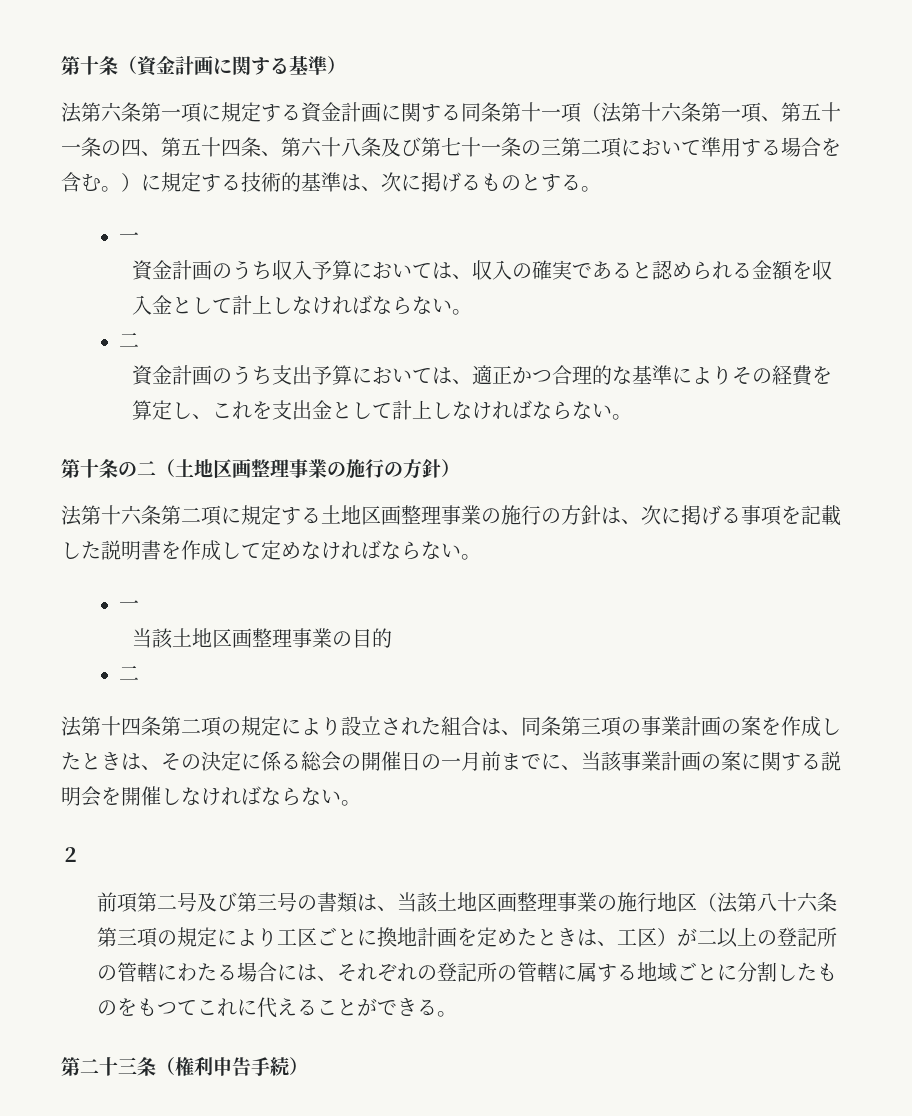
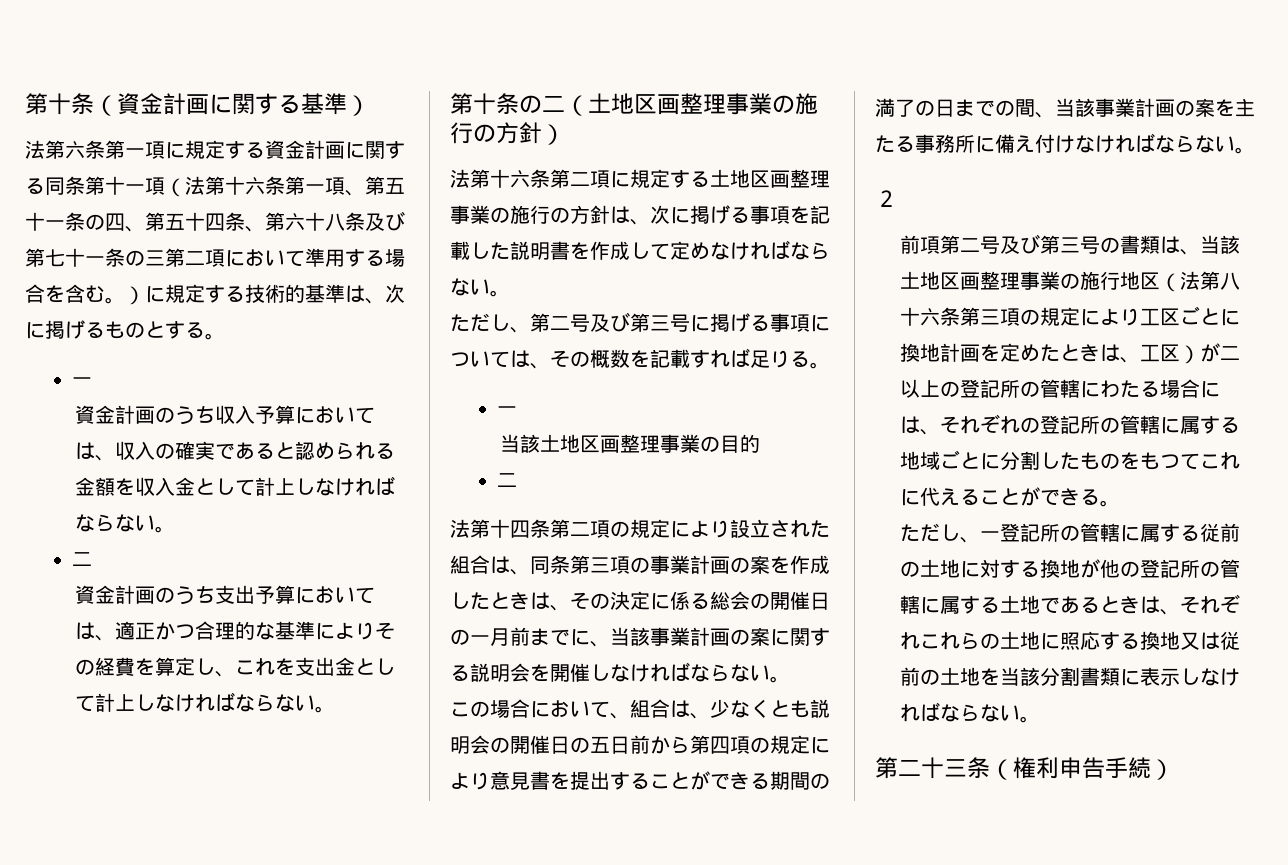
+ ただし、第二号及び第三号に掲げる事項については、その概数を記載すれば足りる。
+ この場合において、組合は、少なくとも説明会の開催日の五日前から第四項の規定により意見書を提出することができる期間の満了の日までの間、当該事業計画の案を主たる事務所に備え付けなければならない。
+ ただし、一登記所の管轄に属する従前の土地に対する換地が他の登記所の管轄に属する土地であるときは、それぞれこれらの土地に照応する換地又は従前の土地を当該分割書類に表示しなければならない。

